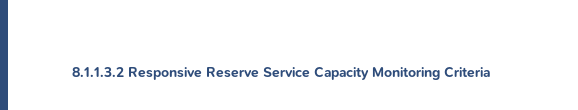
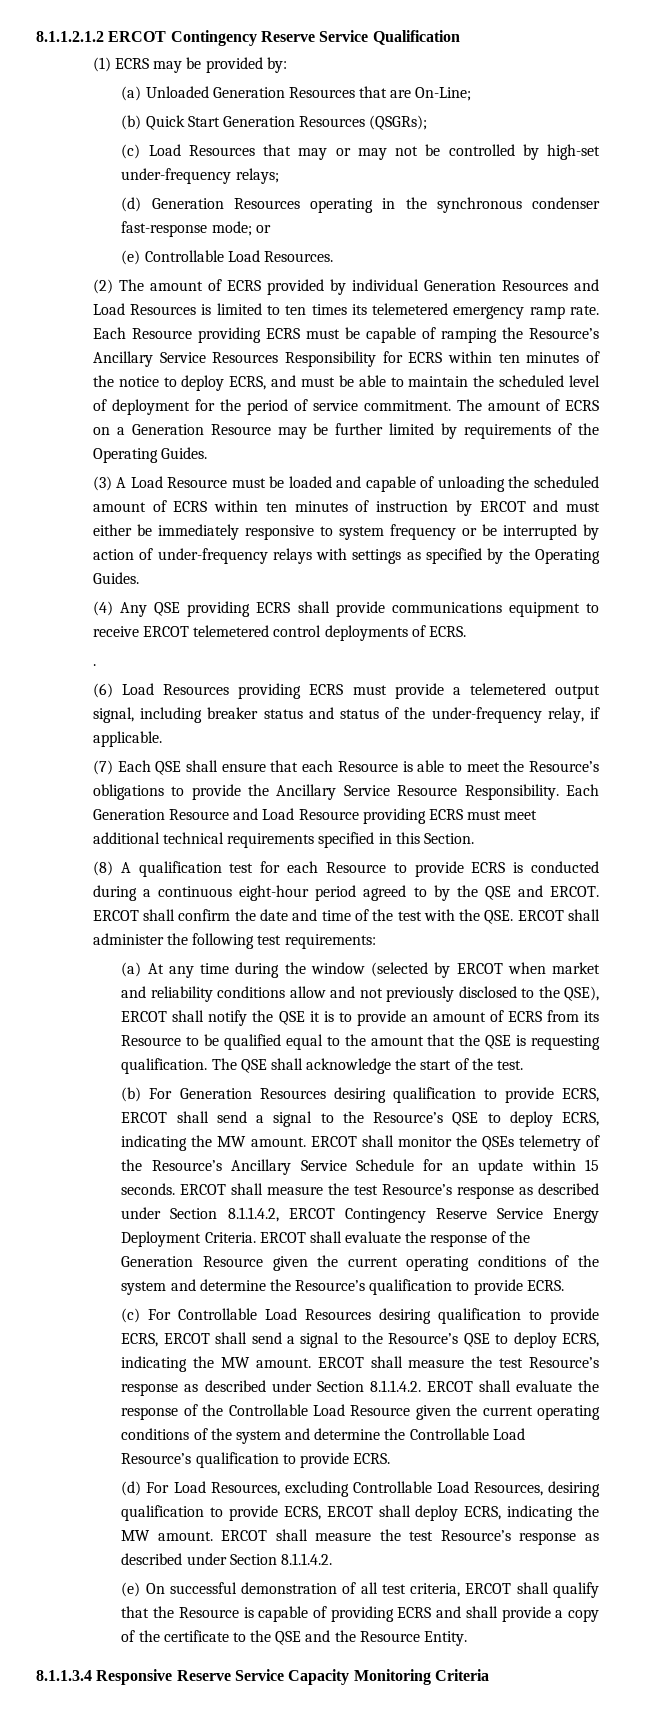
- 8.1.1.3.2 Responsive Reserve Service Capacity Monitoring Criteria
+ 8.1.1.2.1.2 ERCOT Contingency Reserve Service Qualification
+ (1) ECRS may be provided by:
+ (a) Unloaded Generation Resources that are On-Line;
+ (b) Quick Start Generation Resources (QSGRs);
+ (c) Load Resources that may or may not be controlled by high-set under-frequency relays;
+ (d) Generation Resources operating in the synchronous condenser fast-response mode; or
+ (e) Controllable Load Resources.
+ (2) The amount of ECRS provided by individual Generation Resources and Load Resources is limited to ten times its telemetered emergency ramp rate. Each Resource providing ECRS must be capable of ramping the Resource’s Ancillary Service Resources Responsibility for ECRS within ten minutes of the notice to deploy ECRS, and must be able to maintain the scheduled level of deployment for the period of service commitment. The amount of ECRS on a Generation Resource may be further limited by requirements of the Operating Guides.
+ (3) A Load Resource must be loaded and capable of unloading the scheduled amount of ECRS within ten minutes of instruction by ERCOT and must either be immediately responsive to system frequency or be interrupted by action of under-frequency relays with settings as specified by the Operating Guides.
+ (4) Any QSE providing ECRS shall provide communications equipment to receive ERCOT telemetered control deployments of ECRS.
+ .
+ (6) Load Resources providing ECRS must provide a telemetered output signal, including breaker status and status of the under-frequency relay, if applicable.
+ (7) Each QSE shall ensure that each Resource is able to meet the Resource’s obligations to provide the Ancillary Service Resource Responsibility. Each Generation Resource and Load Resource providing ECRS must meet additional technical requirements specified in this Section.
+ (8) A qualification test for each Resource to provide ECRS is conducted during a continuous eight-hour period agreed to by the QSE and ERCOT. ERCOT shall confirm the date and time of the test with the QSE. ERCOT shall administer the following test requirements:
+ (a) At any time during the window (selected by ERCOT when market and reliability conditions allow and not previously disclosed to the QSE), ERCOT shall notify the QSE it is to provide an amount of ECRS from its Resource to be qualified equal to the amount that the QSE is requesting qualification. The QSE shall acknowledge the start of the test.
+ (b) For Generation Resources desiring qualification to provide ECRS, ERCOT shall send a signal to the Resource’s QSE to deploy ECRS, indicating the MW amount. ERCOT shall monitor the QSEs telemetry of the Resource’s Ancillary Service Schedule for an update within 15 seconds. ERCOT shall measure the test Resource’s response as described under Section 8.1.1.4.2, ERCOT Contingency Reserve Service Energy Deployment Criteria. ERCOT shall evaluate the response of the Generation Resource given the current operating conditions of the system and determine the Resource’s qualification to provide ECRS.
+ (c) For Controllable Load Resources desiring qualification to provide ECRS, ERCOT shall send a signal to the Resource’s QSE to deploy ECRS, indicating the MW amount. ERCOT shall measure the test Resource’s response as described under Section 8.1.1.4.2. ERCOT shall evaluate the response of the Controllable Load Resource given the current operating conditions of the system and determine the Controllable Load Resource’s qualification to provide ECRS.
+ (d) For Load Resources, excluding Controllable Load Resources, desiring qualification to provide ECRS, ERCOT shall deploy ECRS, indicating the MW amount. ERCOT shall measure the test Resource’s response as described under Section 8.1.1.4.2.
+ (e) On successful demonstration of all test criteria, ERCOT shall qualify that the Resource is capable of providing ECRS and shall provide a copy of the certificate to the QSE and the Resource Entity.
+ 8.1.1.3.4 Responsive Reserve Service Capacity Monitoring Criteria

